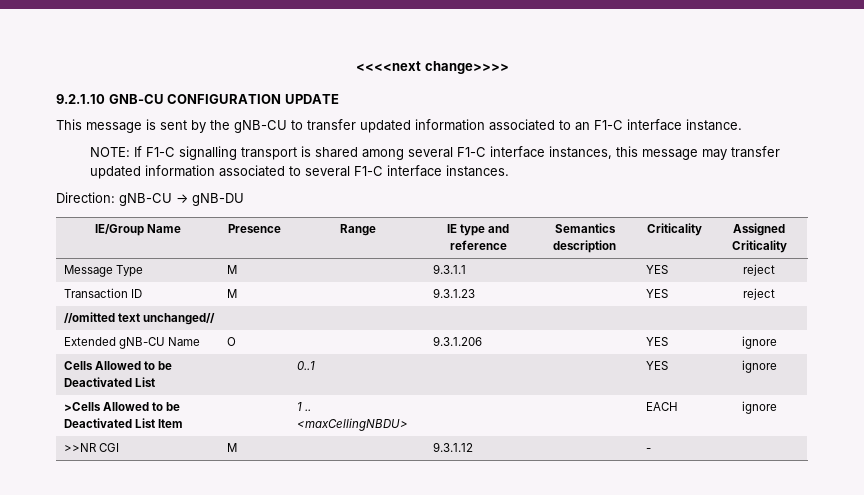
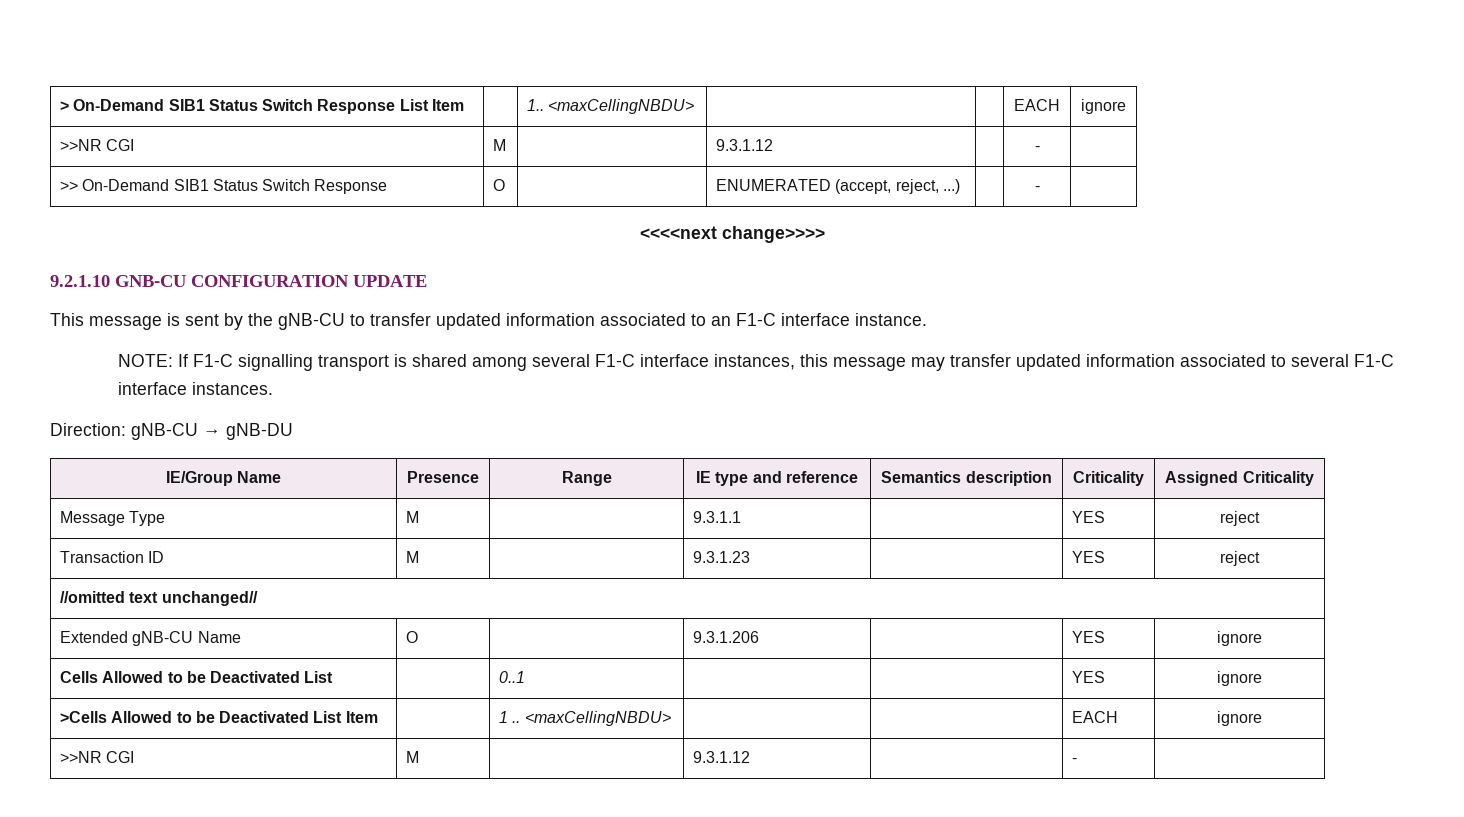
+ > On-Demand SIB1 Status Switch Response List Item | | 1.. <maxCellingNBDU> | | | EACH | ignore
+ >>NR CGI | M | | 9.3.1.12 | | - |
+ >> On-Demand SIB1 Status Switch Response | O | | ENUMERATED (accept, reject, ...) | | - |

